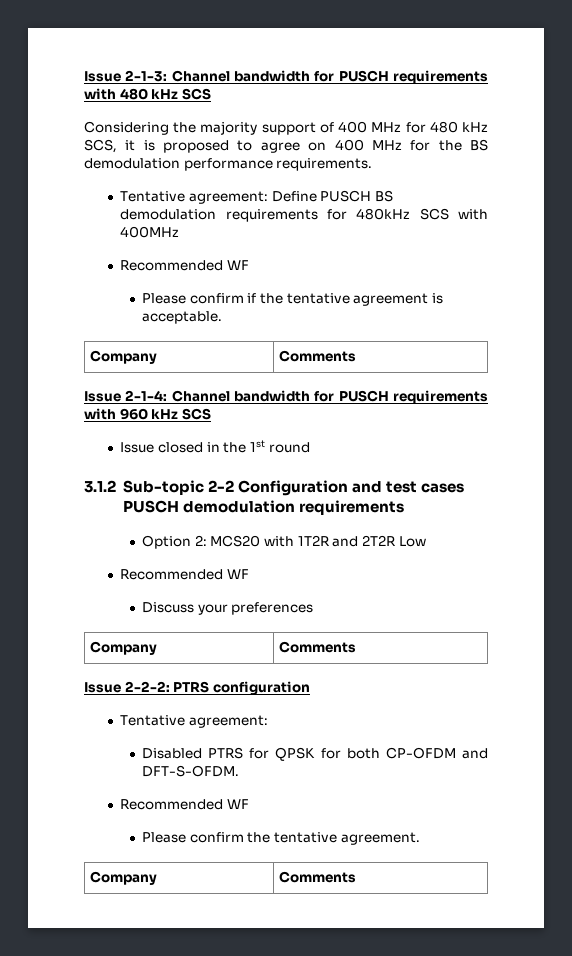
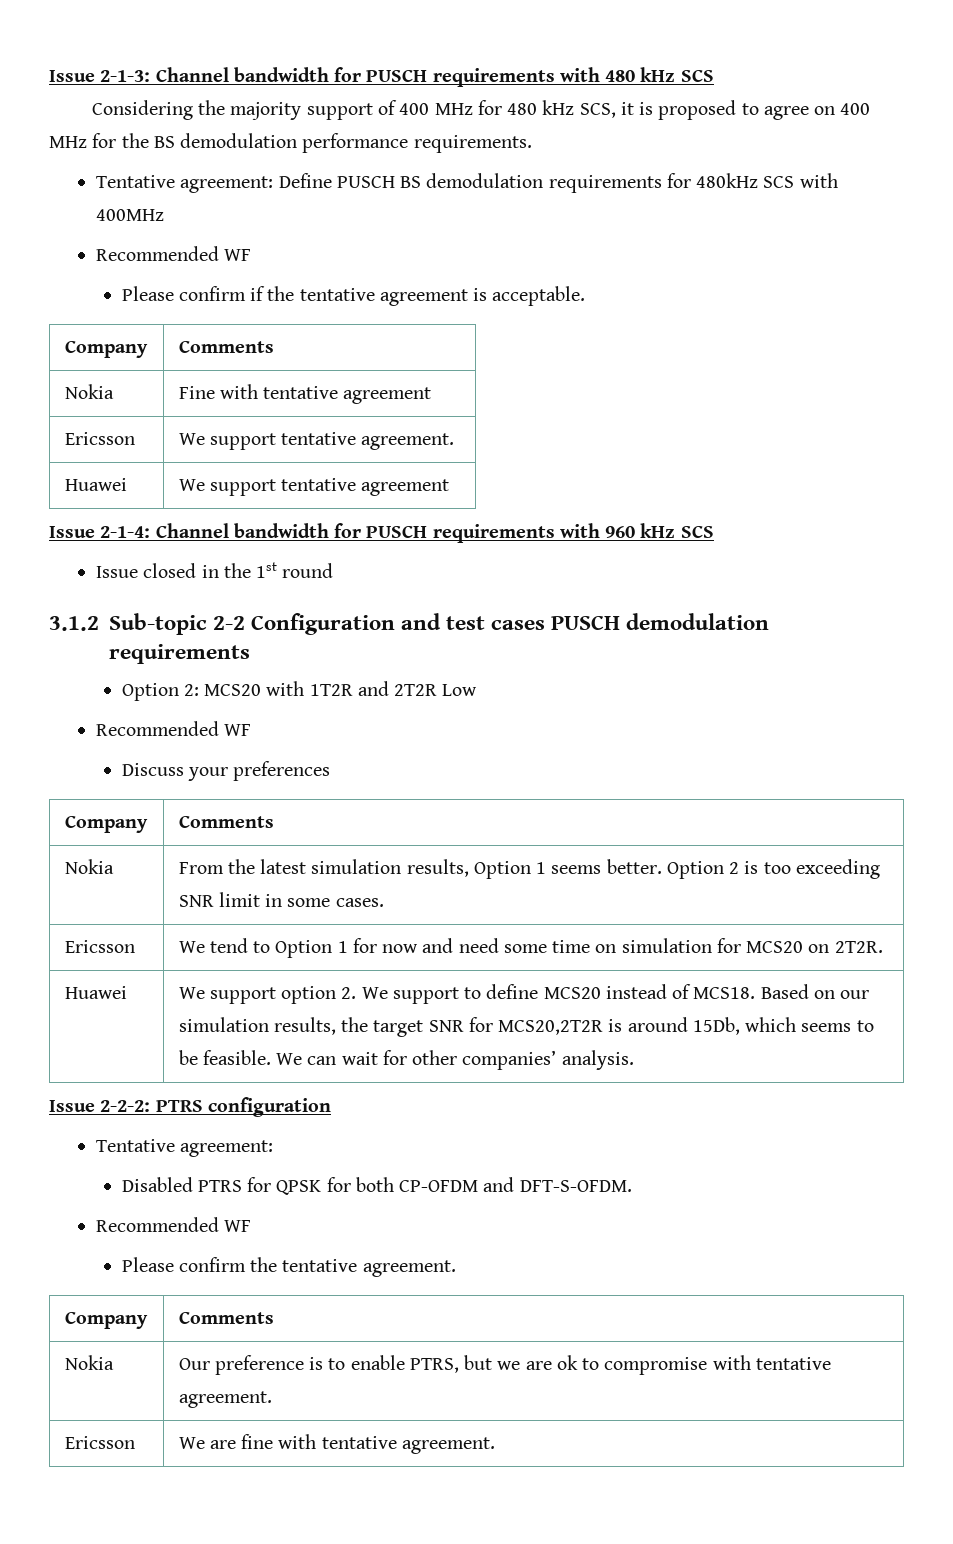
+ Nokia | Fine with tentative agreement
+ Ericsson | We support tentative agreement.
+ Huawei | We support tentative agreement
+ Nokia | From the latest simulation results, Option 1 seems better. Option 2 is too exceeding SNR limit in some cases.
+ Ericsson | We tend to Option 1 for now and need some time on simulation for MCS20 on 2T2R.
+ Huawei | We support option 2. We support to define MCS20 instead of MCS18. Based on our simulation results, the target SNR for MCS20,2T2R is around 15Db, which seems to be feasible. We can wait for other companies’ analysis.
+ Nokia | Our preference is to enable PTRS, but we are ok to compromise with tentative agreement.
+ Ericsson | We are fine with tentative agreement.

